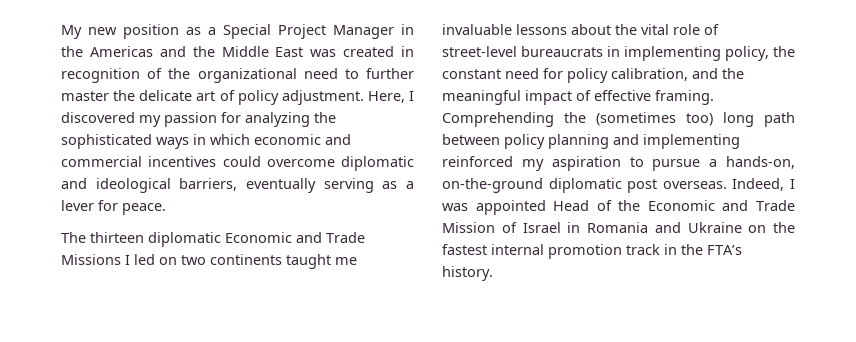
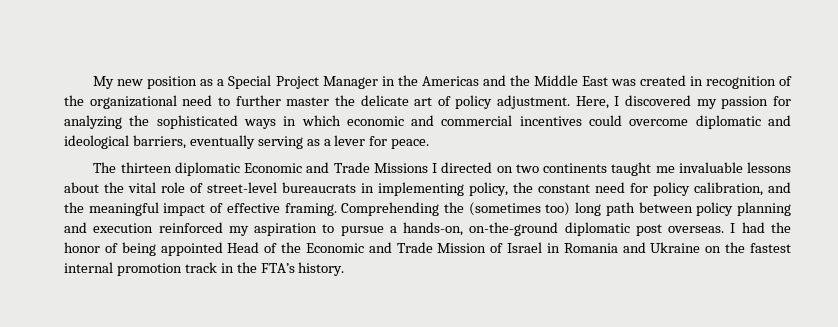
- The thirteen diplomatic Economic and Trade Missions I led on two continents taught me invaluable lessons about the vital role of street-level bureaucrats in implementing policy, the constant need for policy calibration, and the meaningful impact of effective framing.
+ The thirteen diplomatic Economic and Trade Missions I directed on two continents taught me invaluable lessons about the vital role of street-level bureaucrats in implementing policy, the constant need for policy calibration, and the meaningful impact of effective framing.
- Comprehending the (sometimes too) long path between policy planning and implementing reinforced my aspiration to pursue a hands-on, on-the-ground diplomatic post overseas.
+ Comprehending the (sometimes too) long path between policy planning and execution reinforced my aspiration to pursue a hands-on, on-the-ground diplomatic post overseas.
- Indeed, I was appointed Head of the Economic and Trade Mission of Israel in Romania and Ukraine on the fastest internal promotion track in the FTA’s history.
+ I had the honor of being appointed Head of the Economic and Trade Mission of Israel in Romania and Ukraine on the fastest internal promotion track in the FTA’s history.

